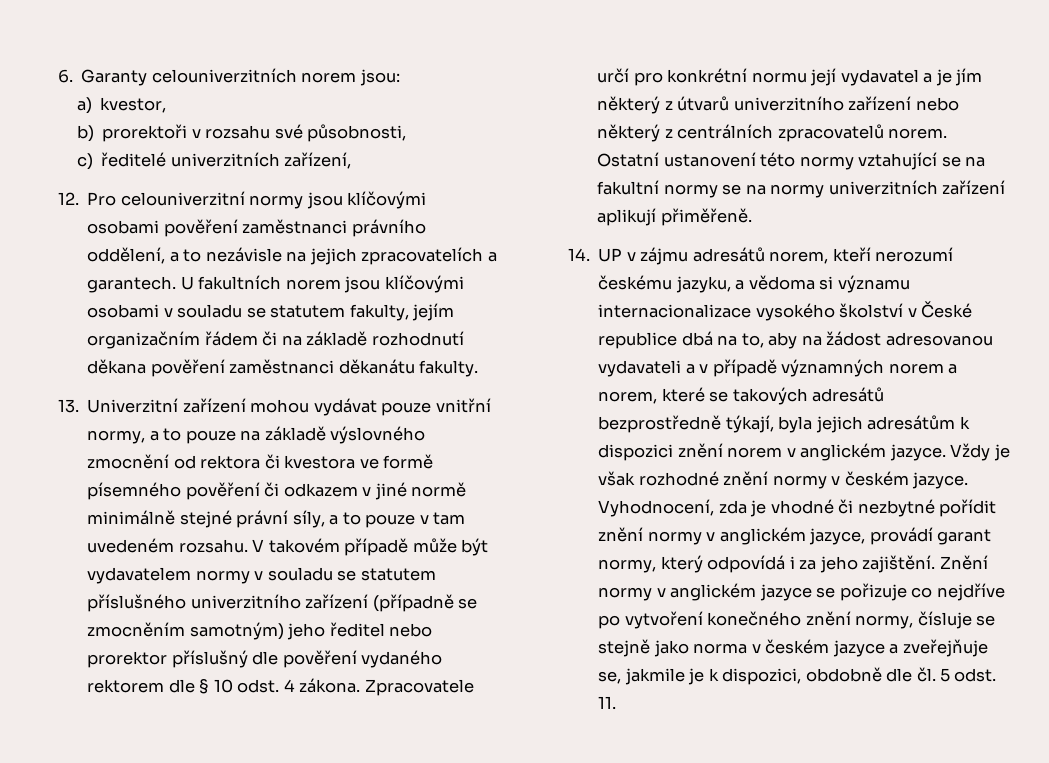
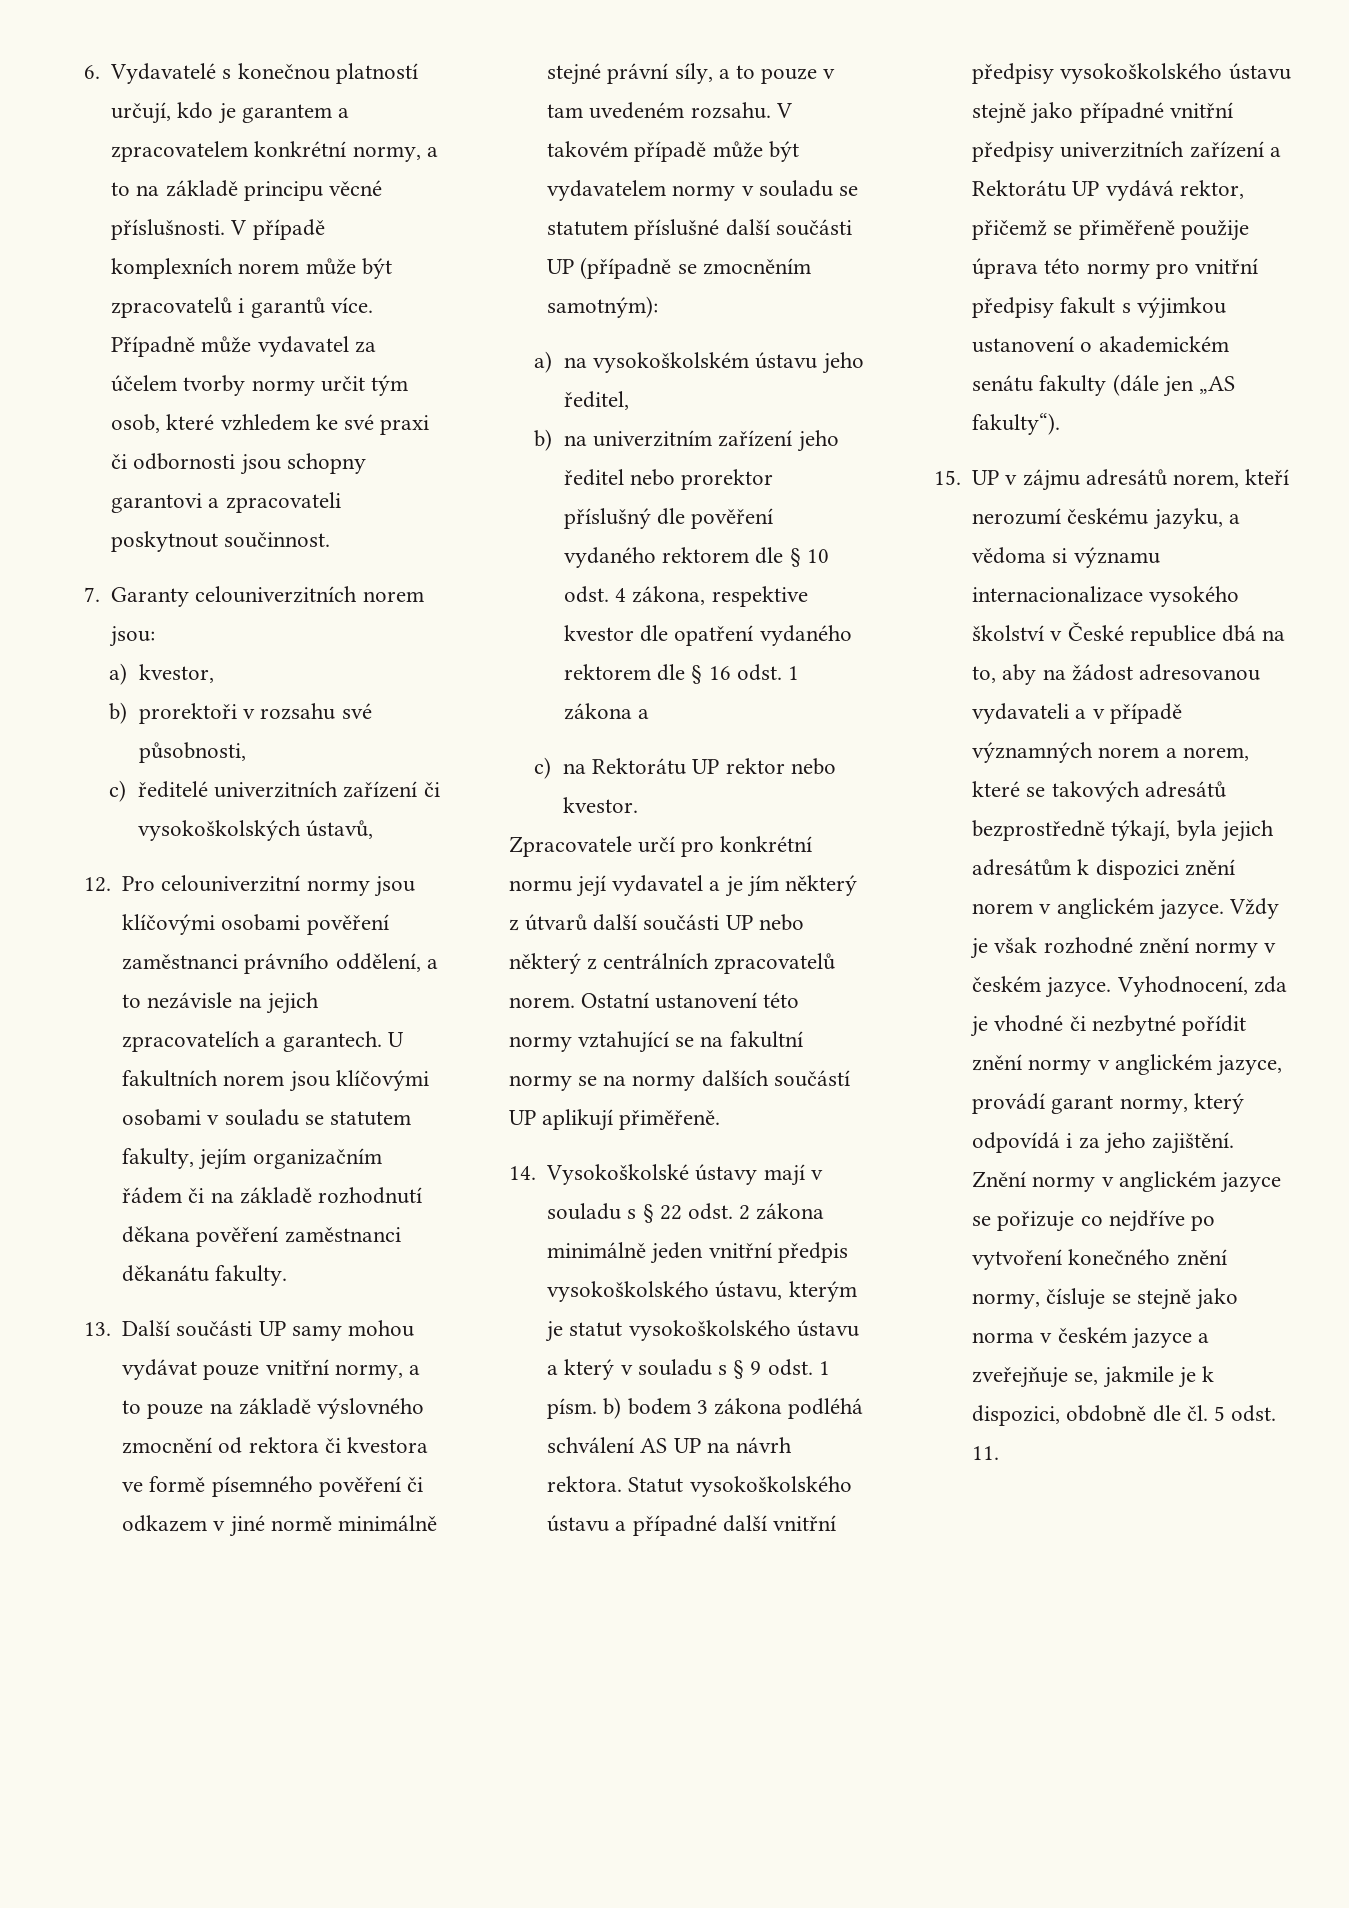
- 6. Garanty celouniverzitních norem jsou:
+ 6. Vydavatelé s konečnou platností určují, kdo je garantem a zpracovatelem konkrétní normy, a to na základě principu věcné příslušnosti. V případě komplexních norem může být zpracovatelů i garantů více. Případně může vydavatel za účelem tvorby normy určit tým osob, které vzhledem ke své praxi či odbornosti jsou schopny garantovi a zpracovateli poskytnout součinnost.
+ 7. Garanty celouniverzitních norem jsou:
- c) ředitelé univerzitních zařízení,
+ c) ředitelé univerzitních zařízení či vysokoškolských ústavů,
- 13. Univerzitní zařízení mohou vydávat pouze vnitřní normy, a to pouze na základě výslovného zmocnění od rektora či kvestora ve formě písemného pověření či odkazem v jiné normě minimálně stejné právní síly, a to pouze v tam uvedeném rozsahu.
+ 13. Další součásti UP samy mohou vydávat pouze vnitřní normy, a to pouze na základě výslovného zmocnění od rektora či kvestora ve formě písemného pověření či odkazem v jiné normě minimálně stejné právní síly, a to pouze v tam uvedeném rozsahu.
- V takovém případě může být vydavatelem normy v souladu se statutem příslušného univerzitního zařízení (případně se zmocněním samotným) jeho ředitel nebo prorektor příslušný dle pověření vydaného rektorem dle § 10 odst. 4 zákona. Zpracovatele určí pro konkrétní normu její vydavatel a je jím některý z útvarů univerzitního zařízení nebo některý z centrálních zpracovatelů norem.
+ V takovém případě může být vydavatelem normy v souladu se statutem příslušné další součásti UP (případně se zmocněním samotným):
+ a) na vysokoškolském ústavu jeho ředitel,
+ b) na univerzitním zařízení jeho ředitel nebo prorektor příslušný dle pověření vydaného rektorem dle § 10 odst. 4 zákona, respektive kvestor dle opatření vydaného rektorem dle § 16 odst. 1 zákona a
+ c) na Rektorátu UP rektor nebo kvestor.
+ Zpracovatele určí pro konkrétní normu její vydavatel a je jím některý z útvarů další součásti UP nebo některý z centrálních zpracovatelů norem.
- Ostatní ustanovení této normy vztahující se na fakultní normy se na normy univerzitních zařízení aplikují přiměřeně.
- 14. UP v zájmu adresátů norem, kteří nerozumí českému jazyku, a vědoma si významu internacionalizace vysokého školství v České republice dbá na to, aby na žádost adresovanou vydavateli a v případě významných norem a norem, které se takových adresátů bezprostředně týkají, byla jejich adresátům k dispozici znění norem v anglickém jazyce.
+ Ostatní ustanovení této normy vztahující se na fakultní normy se na normy dalších součástí UP aplikují přiměřeně.
+ 14. Vysokoškolské ústavy mají v souladu s § 22 odst. 2 zákona minimálně jeden vnitřní předpis vysokoškolského ústavu, kterým je statut vysokoškolského ústavu a který v souladu s § 9 odst. 1 písm. b) bodem 3 zákona podléhá schválení AS UP na návrh rektora. Statut vysokoškolského ústavu a případné další vnitřní předpisy vysokoškolského ústavu stejně jako případné vnitřní předpisy univerzitních zařízení a Rektorátu UP vydává rektor, přičemž se přiměřeně použije úprava této normy pro vnitřní předpisy fakult s výjimkou ustanovení o akademickém senátu fakulty (dále jen „AS fakulty“).
+ 15. UP v zájmu adresátů norem, kteří nerozumí českému jazyku, a vědoma si významu internacionalizace vysokého školství v České republice dbá na to, aby na žádost adresovanou vydavateli a v případě významných norem a norem, které se takových adresátů bezprostředně týkají, byla jejich adresátům k dispozici znění norem v anglickém jazyce.

